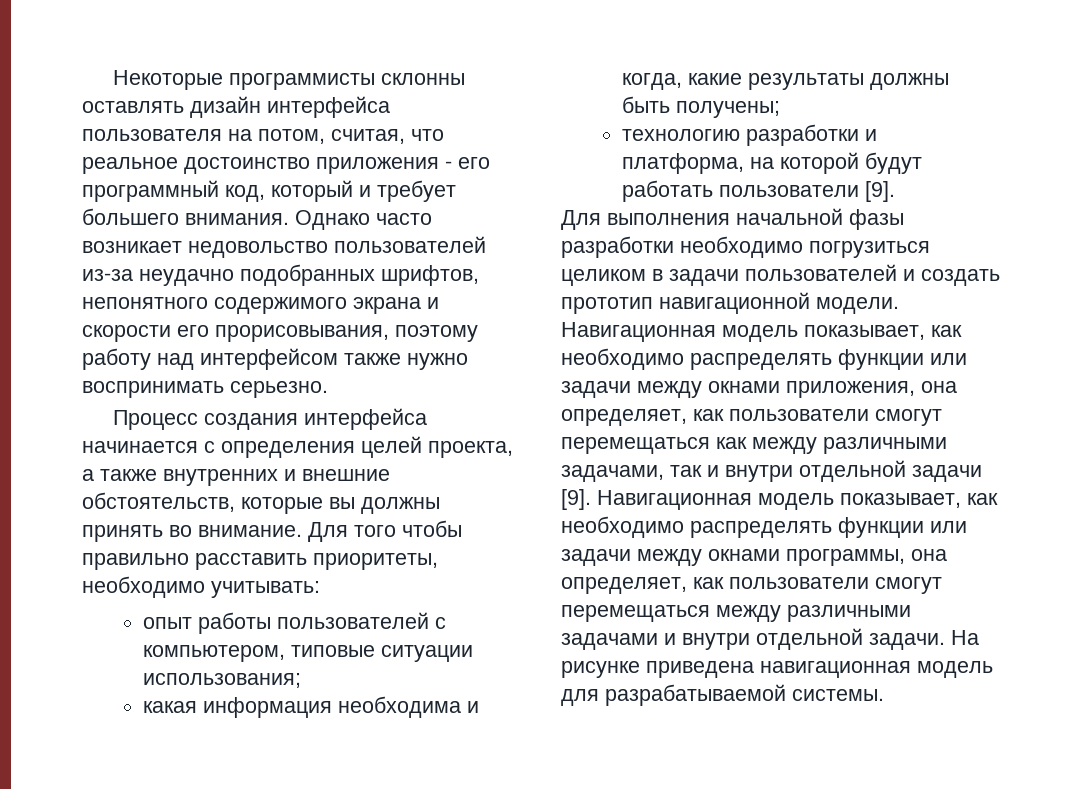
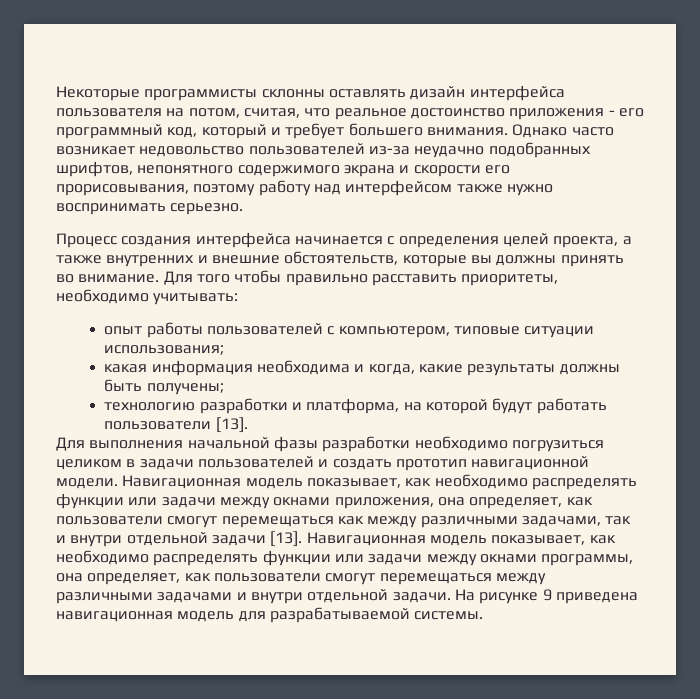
- технологию разработки и платформа, на которой будут работать пользователи [9].
+ технологию разработки и платформа, на которой будут работать пользователи [13].
- Навигационная модель показывает, как необходимо распределять функции или задачи между окнами приложения, она определяет, как пользователи смогут перемещаться как между различными задачами, так и внутри отдельной задачи [9].
+ Навигационная модель показывает, как необходимо распределять функции или задачи между окнами приложения, она определяет, как пользователи смогут перемещаться как между различными задачами, так и внутри отдельной задачи [13].
- На рисунке приведена навигационная модель для разрабатываемой системы.
+ На рисунке 9 приведена навигационная модель для разрабатываемой системы.

